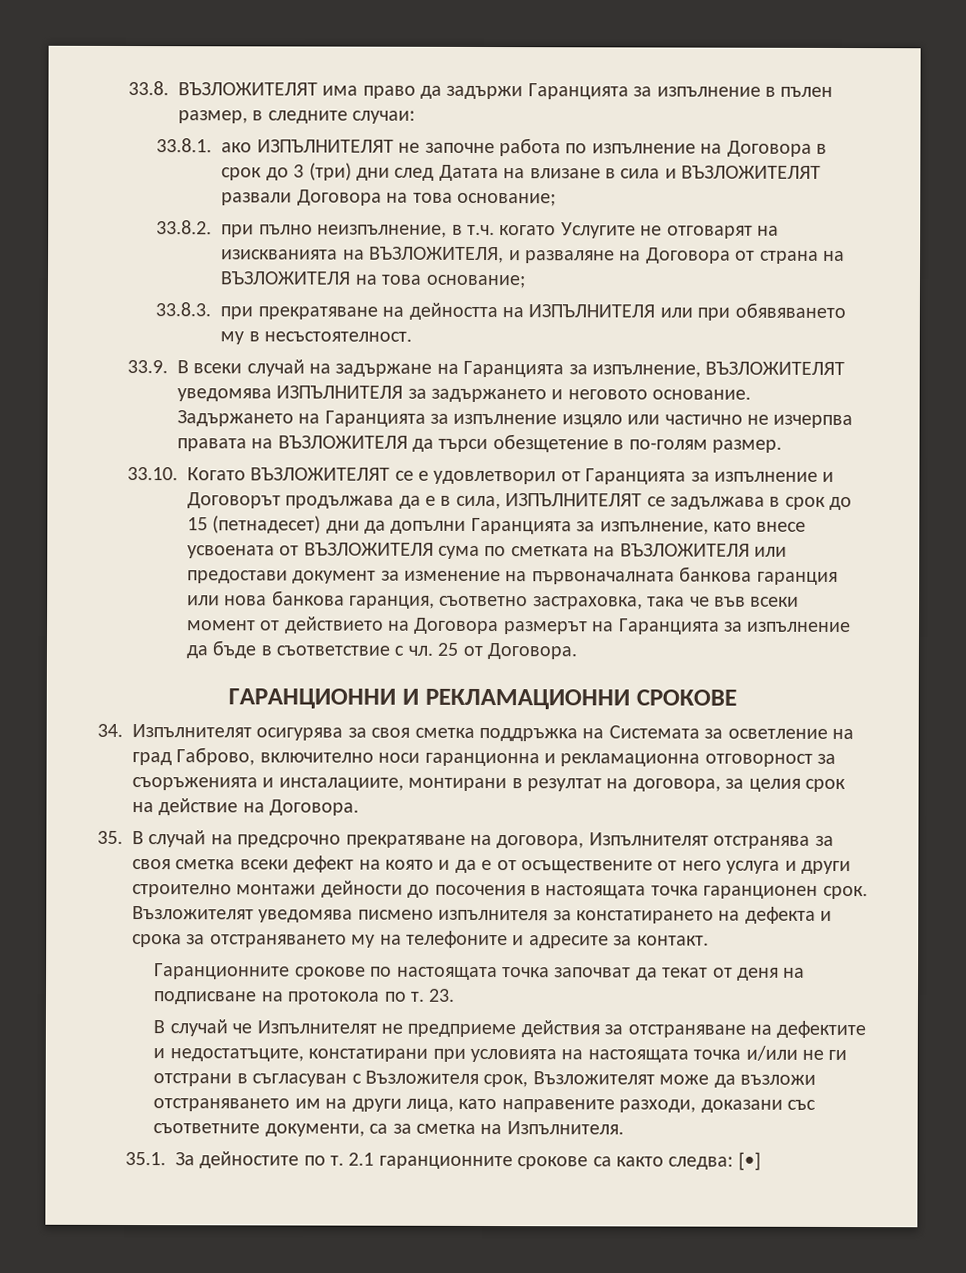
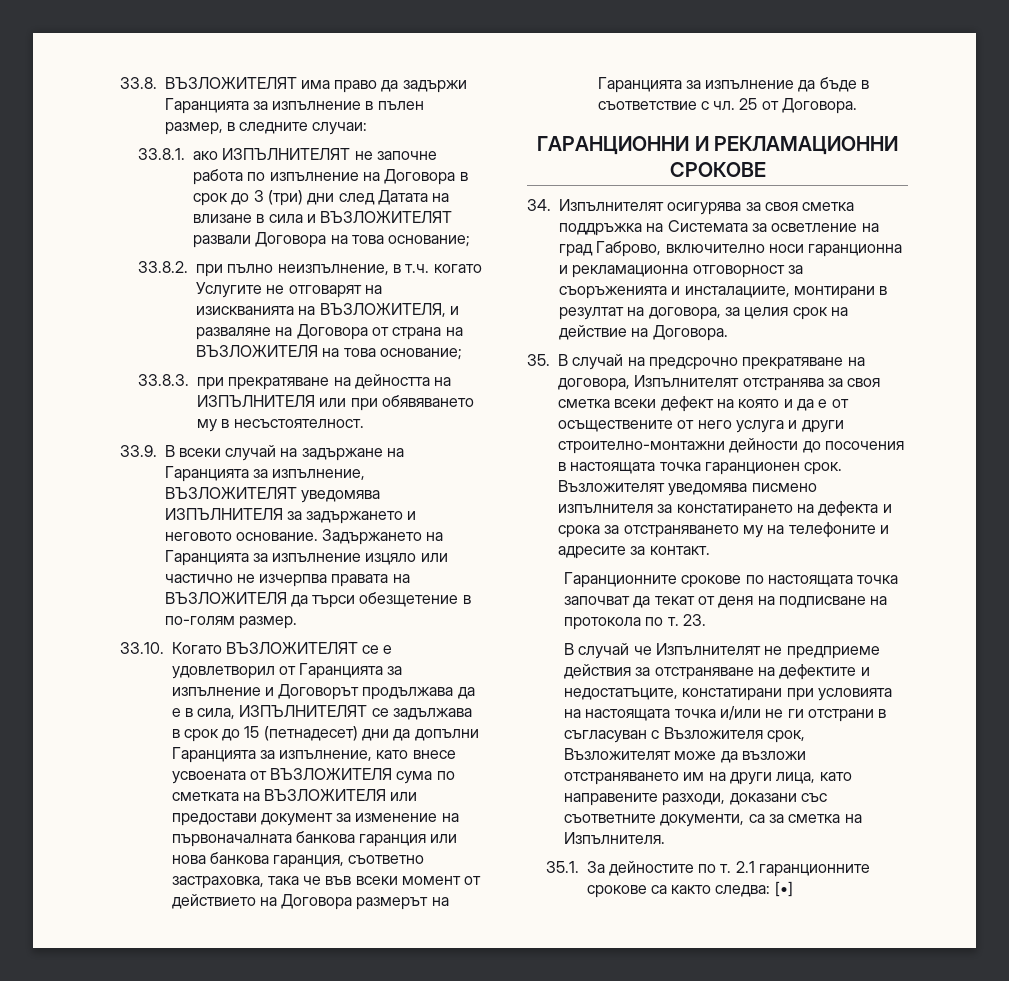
- 35. В случай на предсрочно прекратяване на договора, Изпълнителят отстранява за своя сметка всеки дефект на която и да е от осъществените от него услуга и други строително монтажи дейности до посочения в настоящата точка гаранционен срок.
+ 35. В случай на предсрочно прекратяване на договора, Изпълнителят отстранява за своя сметка всеки дефект на която и да е от осъществените от него услуга и други строително-монтажни дейности до посочения в настоящата точка гаранционен срок.

